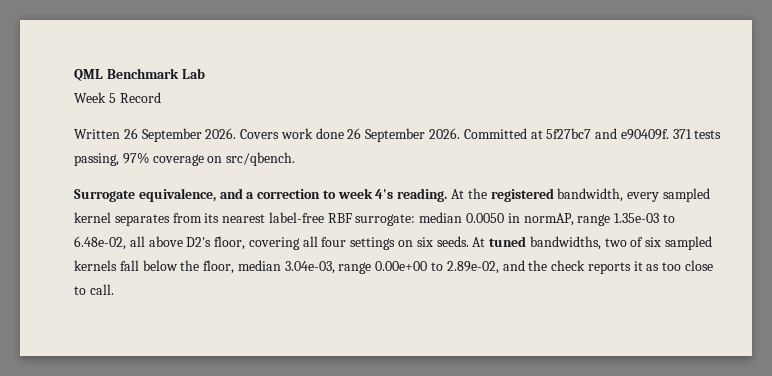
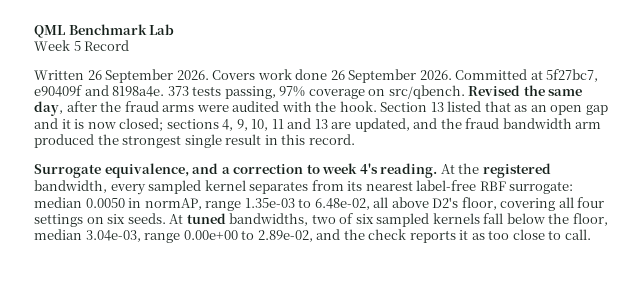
- Committed at 5f27bc7 and e90409f. 371 tests passing, 97% coverage on src/qbench.
+ Committed at 5f27bc7, e90409f and 8198a4e. 373 tests passing, 97% coverage on src/qbench. Revised the same day, after the fraud arms were audited with the hook. Section 13 listed that as an open gap and it is now closed; sections 4, 9, 10, 11 and 13 are updated, and the fraud bandwidth arm produced the strongest single result in this record.

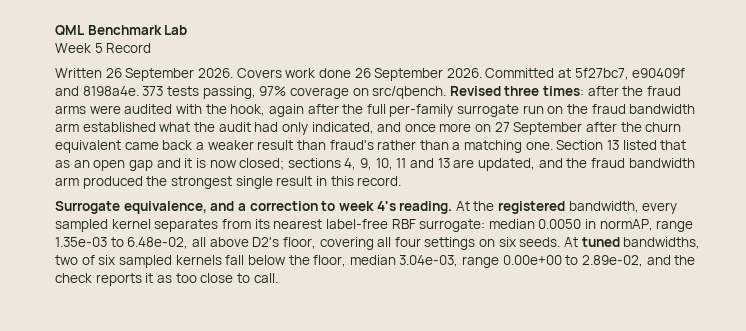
- Revised the same day, after the fraud arms were audited with the hook.
+ Revised three times: after the fraud arms were audited with the hook, again after the full per-family surrogate run on the fraud bandwidth arm established what the audit had only indicated, and once more on 27 September after the churn equivalent came back a weaker result than fraud's rather than a matching one.

